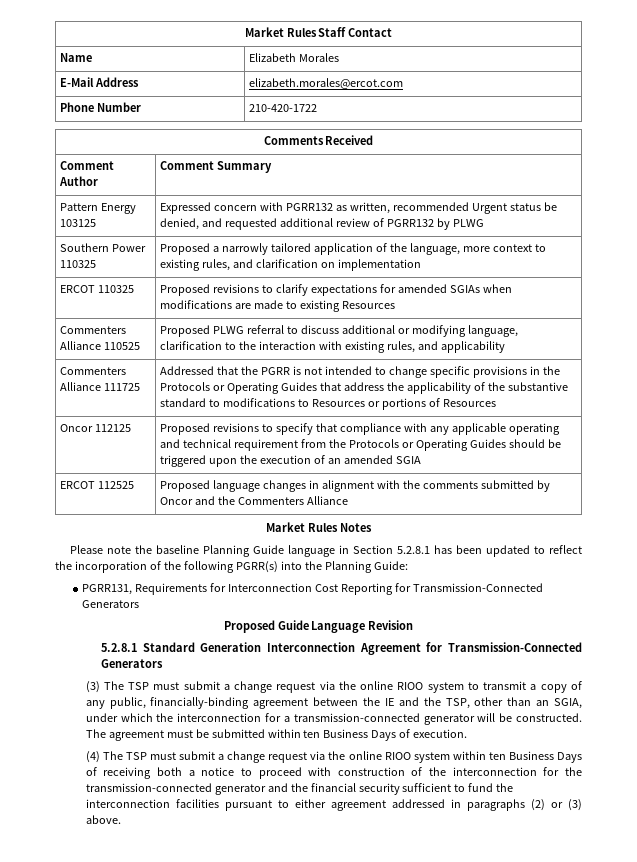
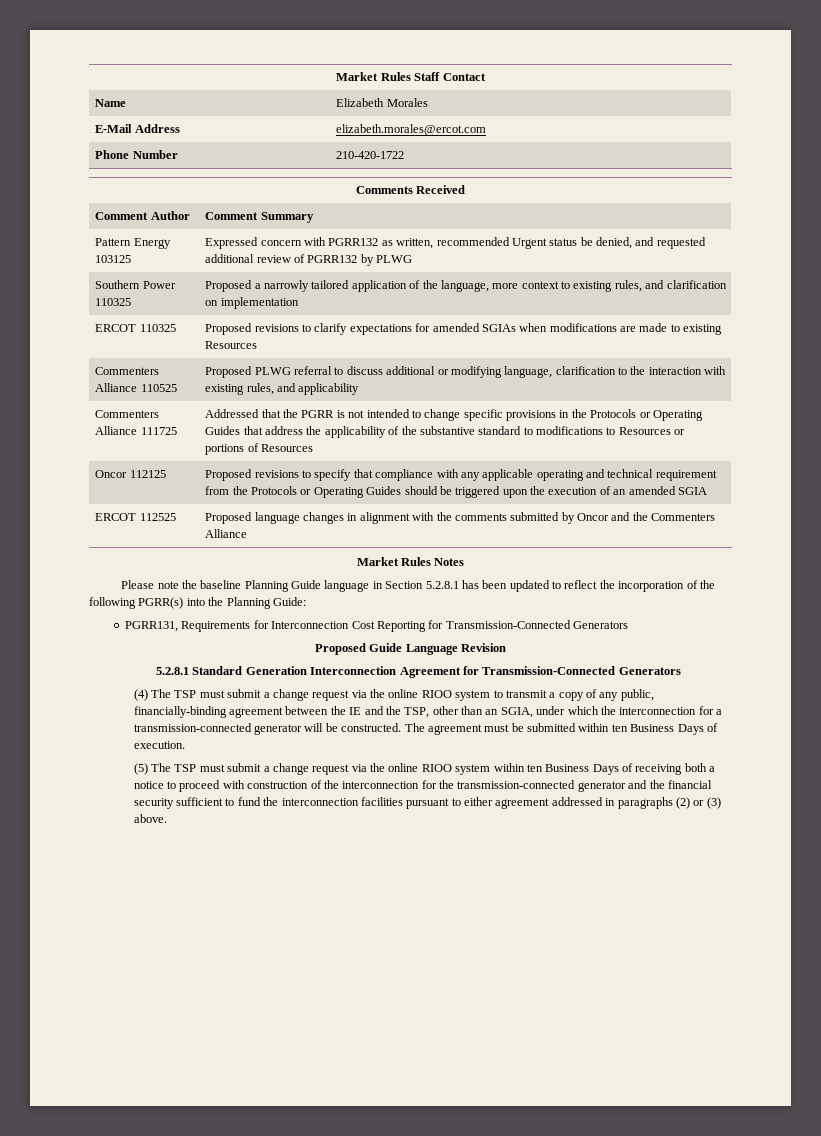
- (3) The TSP must submit a change request via the online RIOO system to transmit a copy of any public, financially-binding agreement between the IE and the TSP, other than an SGIA, under which the interconnection for a transmission-connected generator will be constructed.
+ (4) The TSP must submit a change request via the online RIOO system to transmit a copy of any public, financially-binding agreement between the IE and the TSP, other than an SGIA, under which the interconnection for a transmission-connected generator will be constructed.
- (4) The TSP must submit a change request via the online RIOO system within ten Business Days of receiving both a notice to proceed with construction of the interconnection for the transmission-connected generator and the financial security sufficient to fund the interconnection facilities pursuant to either agreement addressed in paragraphs (2) or (3) above.
+ (5) The TSP must submit a change request via the online RIOO system within ten Business Days of receiving both a notice to proceed with construction of the interconnection for the transmission-connected generator and the financial security sufficient to fund the interconnection facilities pursuant to either agreement addressed in paragraphs (2) or (3) above.

